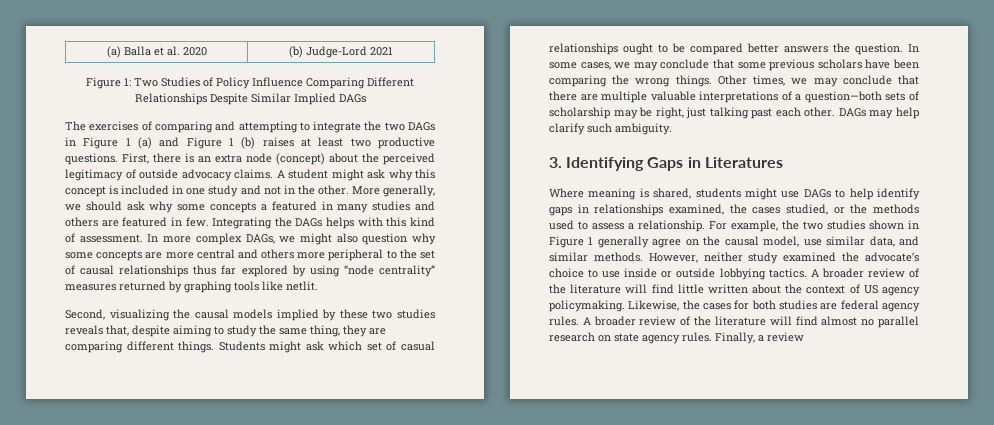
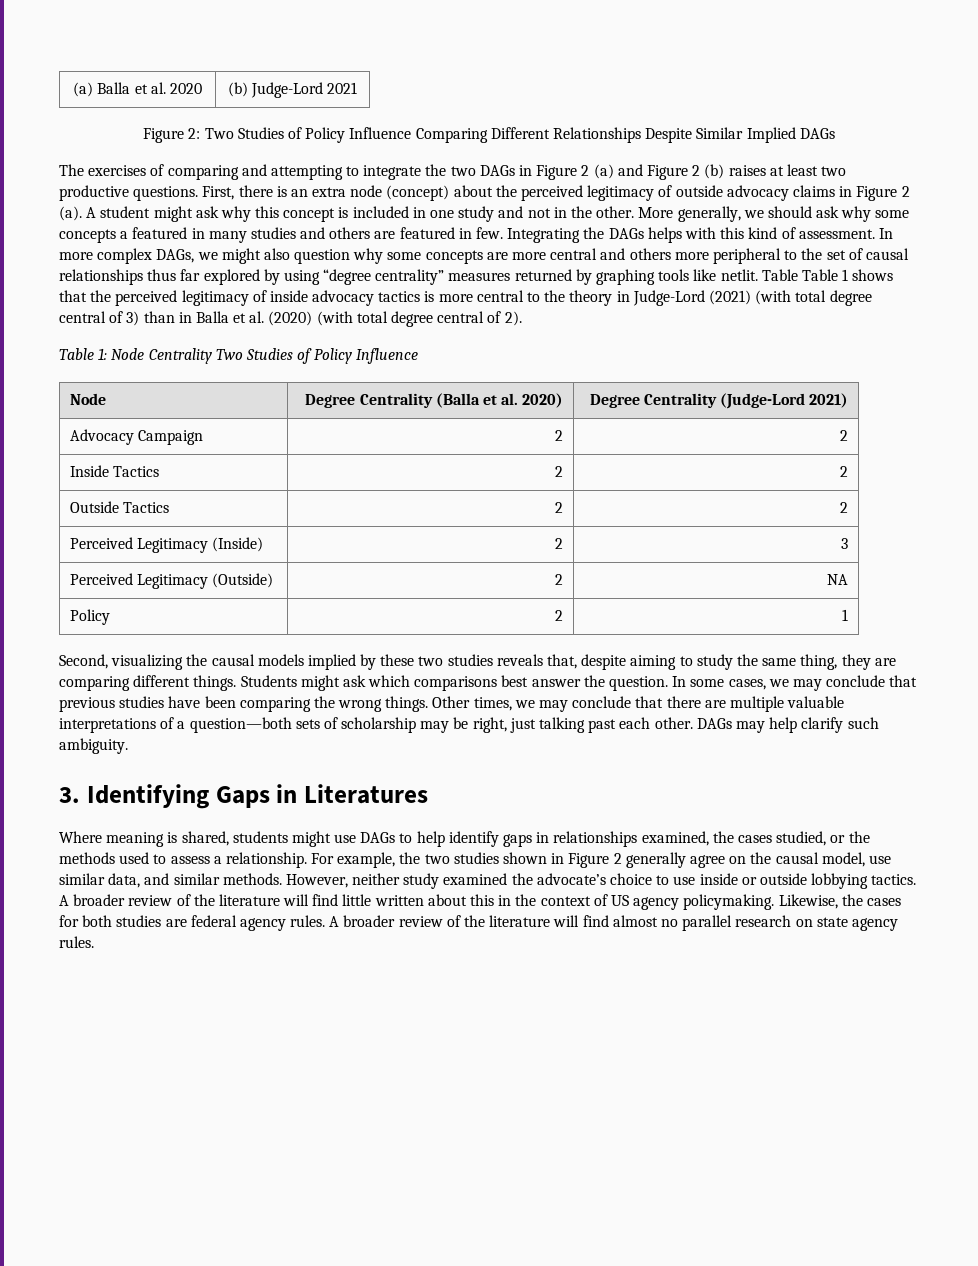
- Figure 1: Two Studies of Policy Influence Comparing Different Relationships Despite Similar Implied DAGs
+ Figure 2: Two Studies of Policy Influence Comparing Different Relationships Despite Similar Implied DAGs
- The exercises of comparing and attempting to integrate the two DAGs in Figure 1 (a) and Figure 1 (b) raises at least two productive questions.
+ The exercises of comparing and attempting to integrate the two DAGs in Figure 2 (a) and Figure 2 (b) raises at least two productive questions.
- First, there is an extra node (concept) about the perceived legitimacy of outside advocacy claims.
+ First, there is an extra node (concept) about the perceived legitimacy of outside advocacy claims in Figure 2 (a).
- In more complex DAGs, we might also question why some concepts are more central and others more peripheral to the set of causal relationships thus far explored by using “node centrality” measures returned by graphing tools like netlit.
+ In more complex DAGs, we might also question why some concepts are more central and others more peripheral to the set of causal relationships thus far explored by using “degree centrality” measures returned by graphing tools like netlit. Table Table 1 shows that the perceived legitimacy of inside advocacy tactics is more central to the theory in Judge-Lord (2021) (with total degree central of 3) than in Balla et al. (2020) (with total degree central of 2).
+ Table 1: Node Centrality Two Studies of Policy Influence
+ Node | Degree Centrality (Balla et al. 2020) | Degree Centrality (Judge-Lord 2021)
+ Advocacy Campaign | 2 | 2
+ Inside Tactics | 2 | 2
+ Outside Tactics | 2 | 2
+ Perceived Legitimacy (Inside) | 2 | 3
+ Perceived Legitimacy (Outside) | 2 | NA
+ Policy | 2 | 1
- Students might ask which set of casual relationships ought to be compared better answers the question.
+ Students might ask which comparisons best answer the question.
- In some cases, we may conclude that some previous scholars have been comparing the wrong things.
+ In some cases, we may conclude that previous studies have been comparing the wrong things.
- For example, the two studies shown in Figure 1 generally agree on the causal model, use similar data, and similar methods.
+ For example, the two studies shown in Figure 2 generally agree on the causal model, use similar data, and similar methods.
- A broader review of the literature will find little written about the context of US agency policymaking.
+ A broader review of the literature will find little written about this in the context of US agency policymaking.
- Finally, a review

